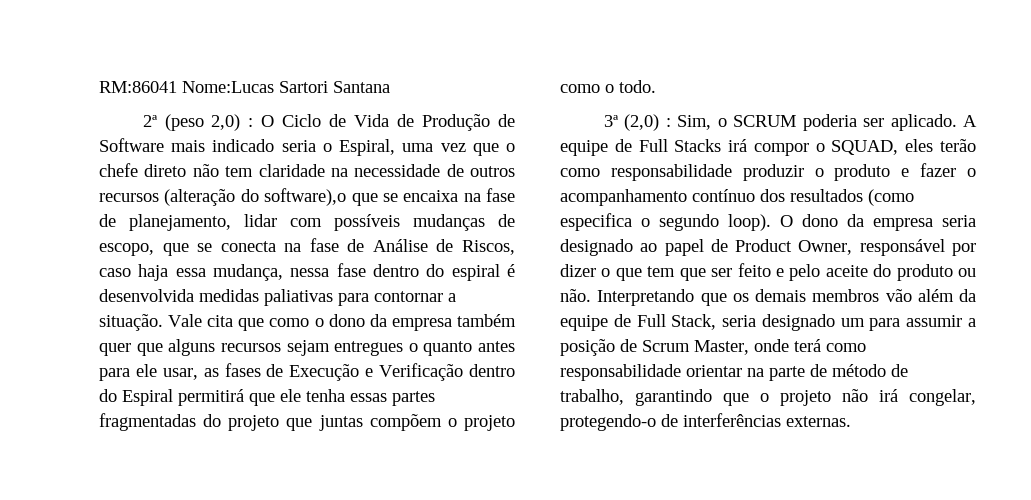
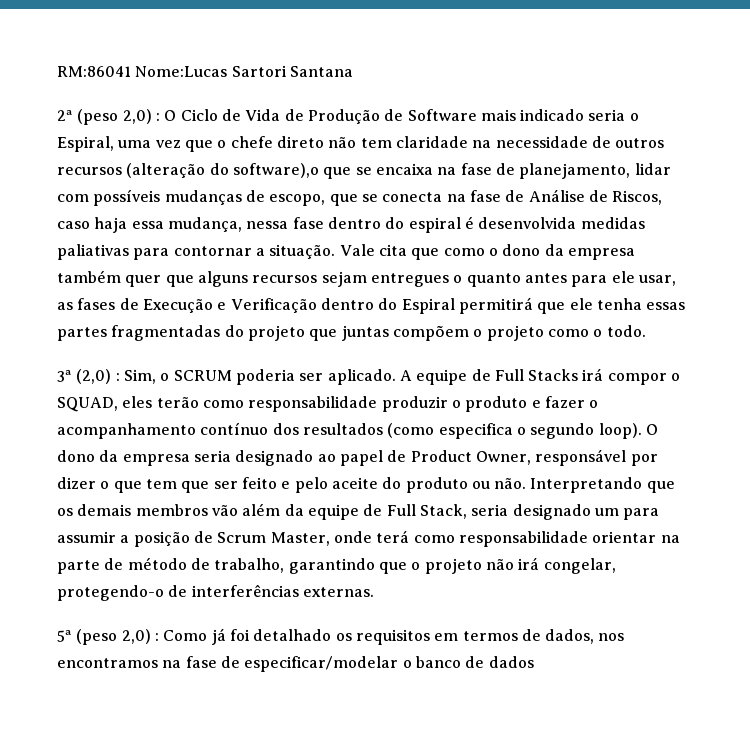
+ 5ª (peso 2,0) : Como já foi detalhado os requisitos em termos de dados, nos encontramos na fase de especificar/modelar o banco de dados

